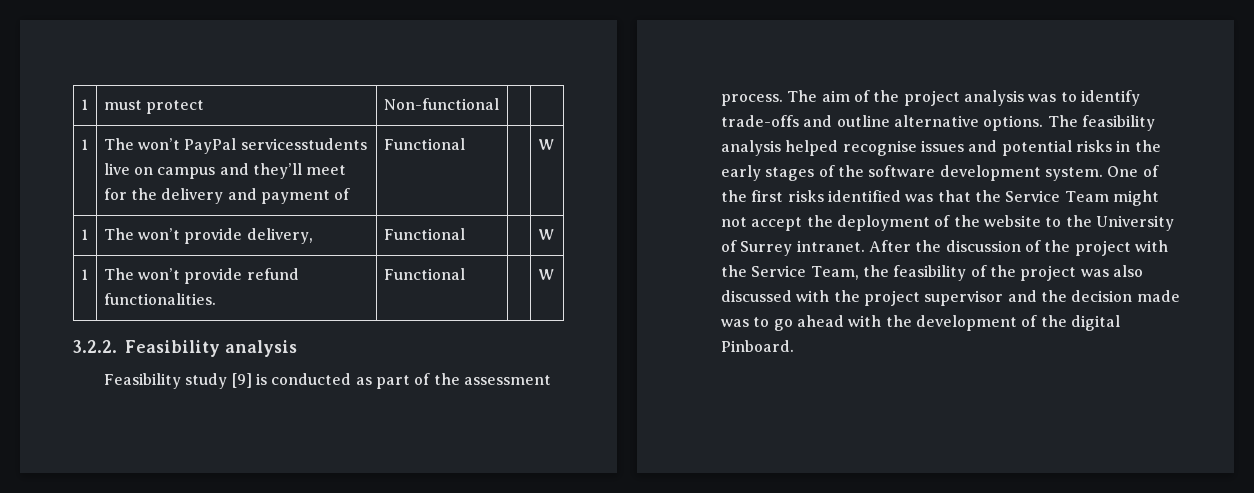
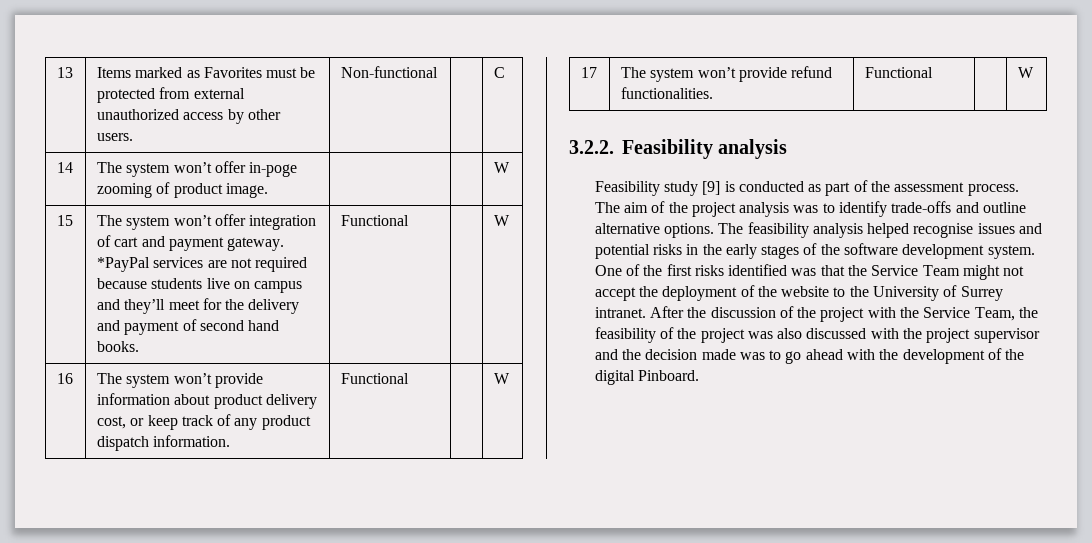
- 1 | must protect | Non-functional | |
- 1 | The won’t PayPal servicesstudents live on campus and they’ll meet for the delivery and payment of | Functional | | W
- 1 | The won’t provide delivery, | Functional | | W
- 1 | The won’t provide refund functionalities. | Functional | | W
+ 13 | Items marked as Favorites must be protected from external unauthorized access by other users. | Non-functional | | C
+ 14 | The system won’t offer in-poge zooming of product image. | | | W
+ 15 | The system won’t offer integration of cart and payment gateway. *PayPal services are not required because students live on campus and they’ll meet for the delivery and payment of second hand books. | Functional | | W
+ 16 | The system won’t provide information about product delivery cost, or keep track of any product dispatch information. | Functional | | W
+ 17 | The system won’t provide refund functionalities. | Functional | | W

